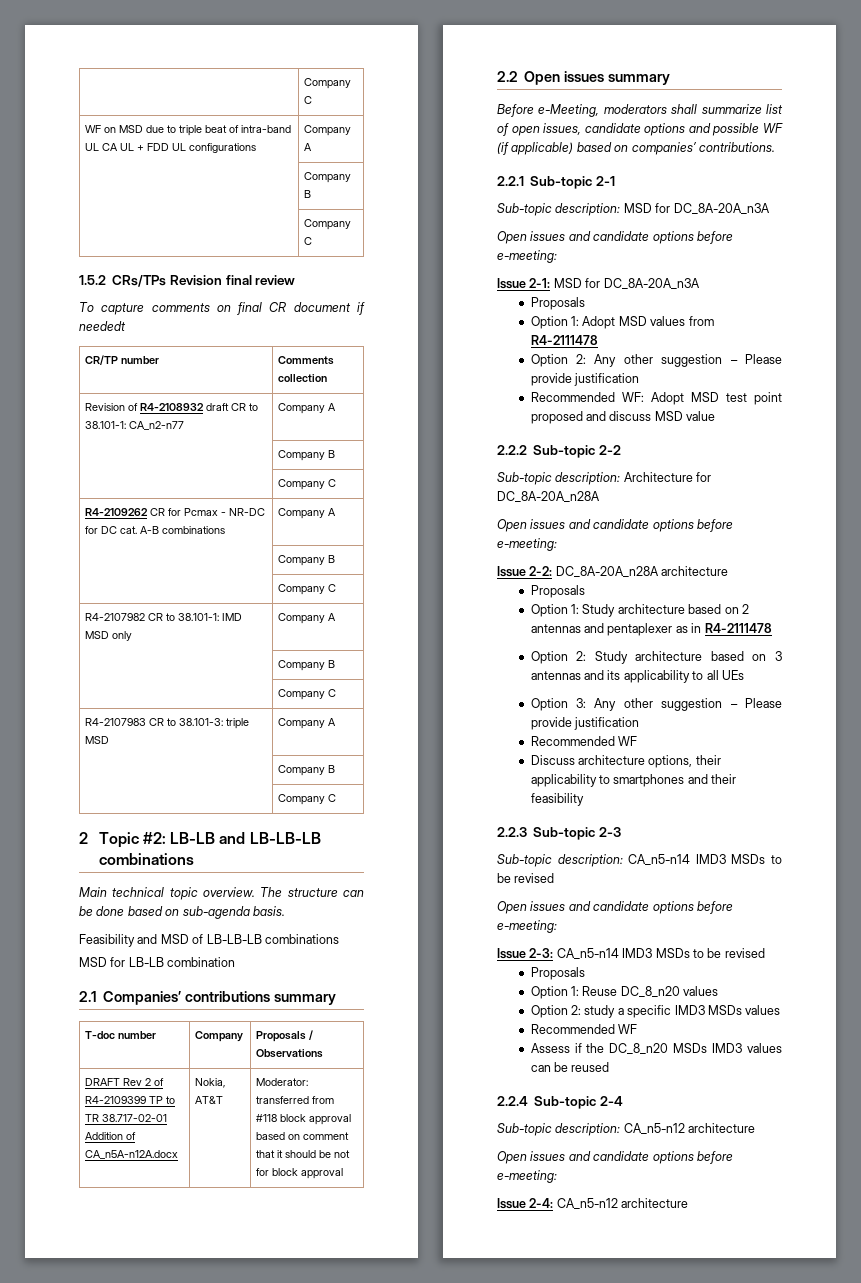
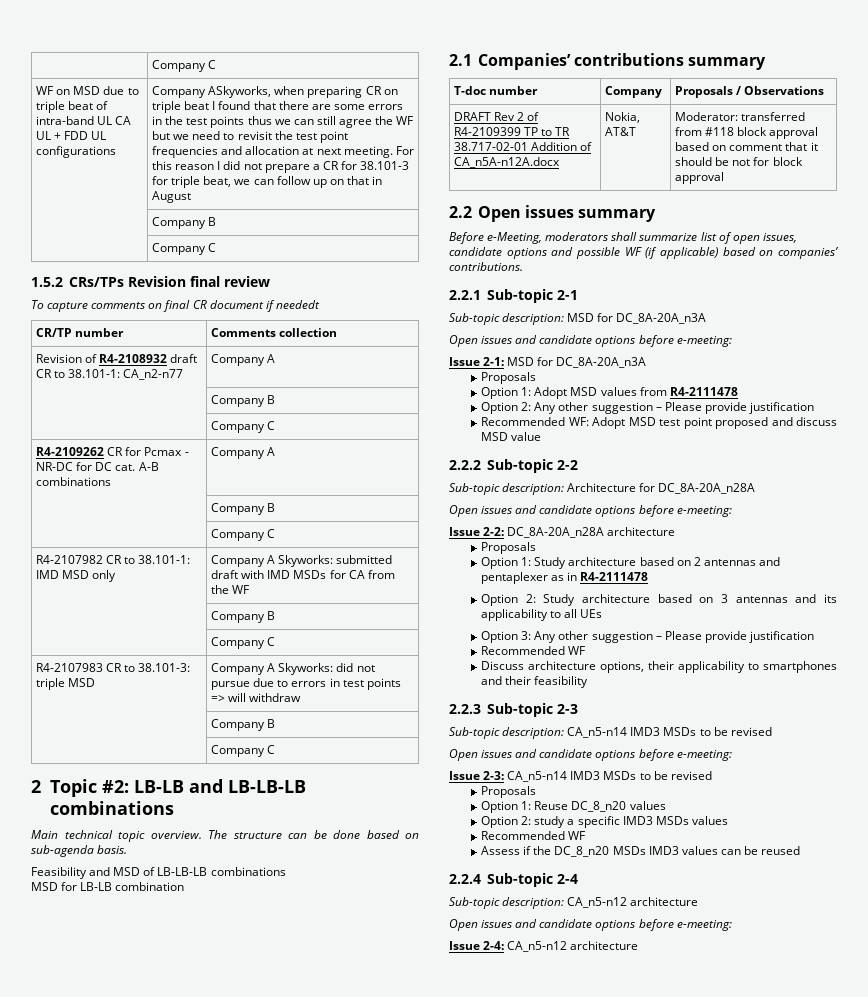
- WF on MSD due to triple beat of intra-band UL CA UL + FDD UL configurations | Company A
+ WF on MSD due to triple beat of intra-band UL CA UL + FDD UL configurations | Company ASkyworks, when preparing CR on triple beat I found that there are some errors in the test points thus we can still agree the WF but we need to revisit the test point frequencies and allocation at next meeting. For this reason I did not prepare a CR for 38.101-3 for triple beat, we can follow up on that in August
- R4-2107982 CR to 38.101-1: IMD MSD only | Company A
+ R4-2107982 CR to 38.101-1: IMD MSD only | Company A Skyworks: submitted draft with IMD MSDs for CA from the WF
- R4-2107983 CR to 38.101-3: triple MSD | Company A
+ R4-2107983 CR to 38.101-3: triple MSD | Company A Skyworks: did not pursue due to errors in test points => will withdraw

